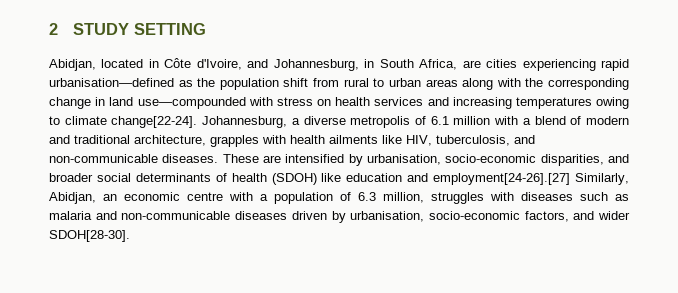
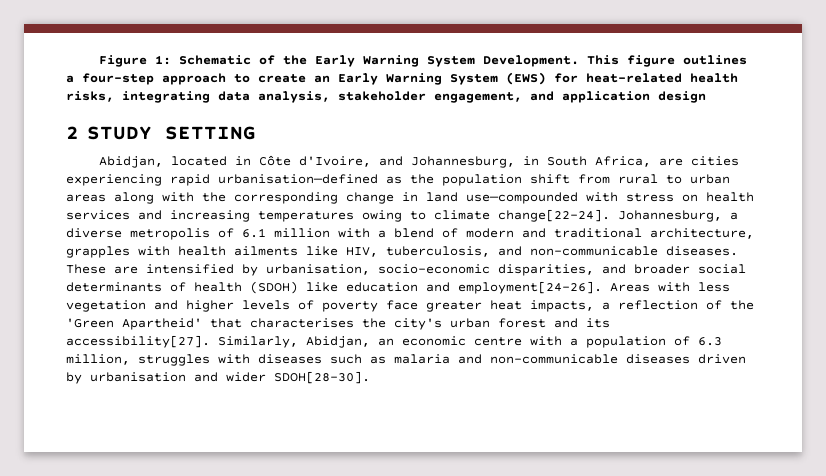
+ Figure 1: Schematic of the Early Warning System Development. This figure outlines a four-step approach to create an Early Warning System (EWS) for heat-related health risks, integrating data analysis, stakeholder engagement, and application design
- These are intensified by urbanisation, socio-economic disparities, and broader social determinants of health (SDOH) like education and employment[24-26].[27] Similarly, Abidjan, an economic centre with a population of 6.3 million, struggles with diseases such as malaria and non-communicable diseases driven by urbanisation, socio-economic factors, and wider SDOH[28-30].
+ These are intensified by urbanisation, socio-economic disparities, and broader social determinants of health (SDOH) like education and employment[24-26]. Areas with less vegetation and higher levels of poverty face greater heat impacts, a reflection of the 'Green Apartheid' that characterises the city's urban forest and its accessibility[27]. Similarly, Abidjan, an economic centre with a population of 6.3 million, struggles with diseases such as malaria and non-communicable diseases driven by urbanisation and wider SDOH[28-30].

